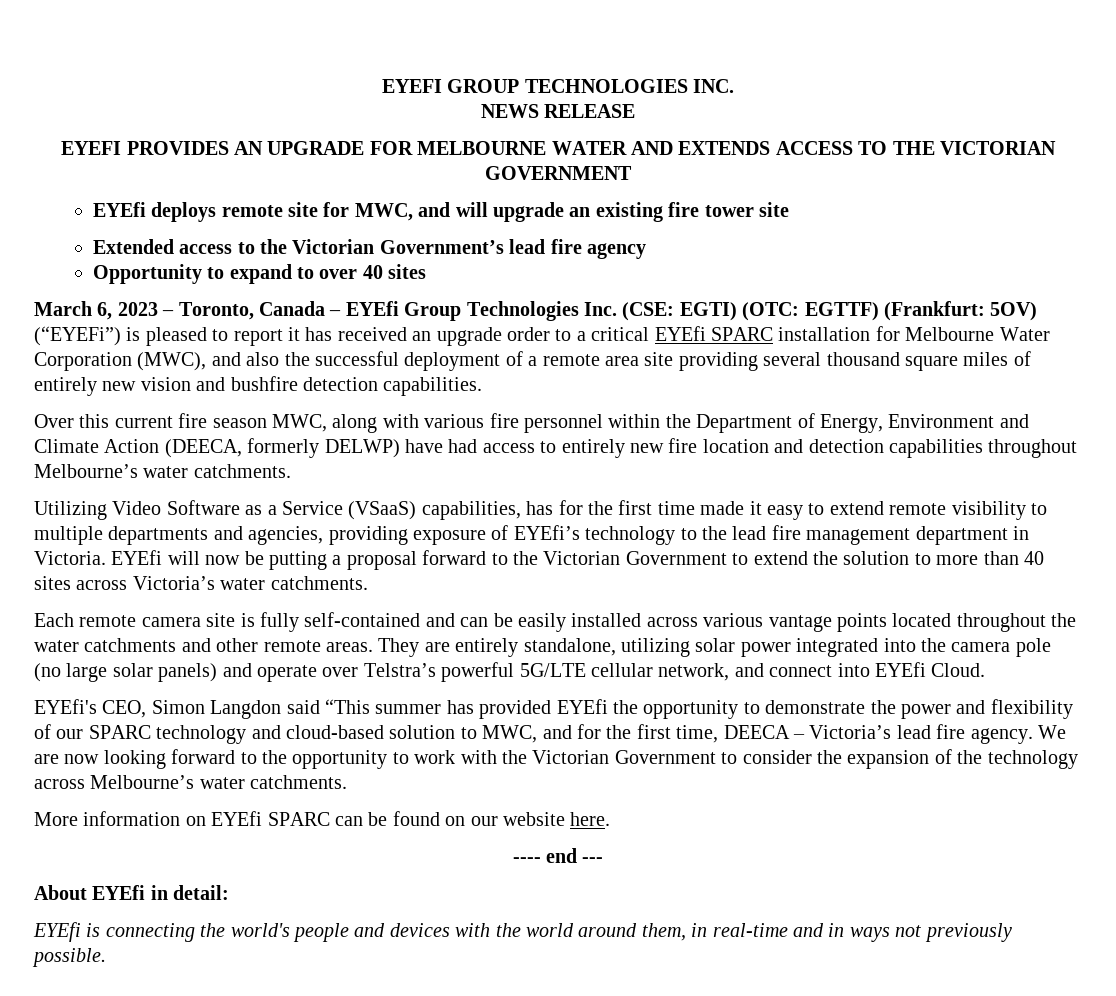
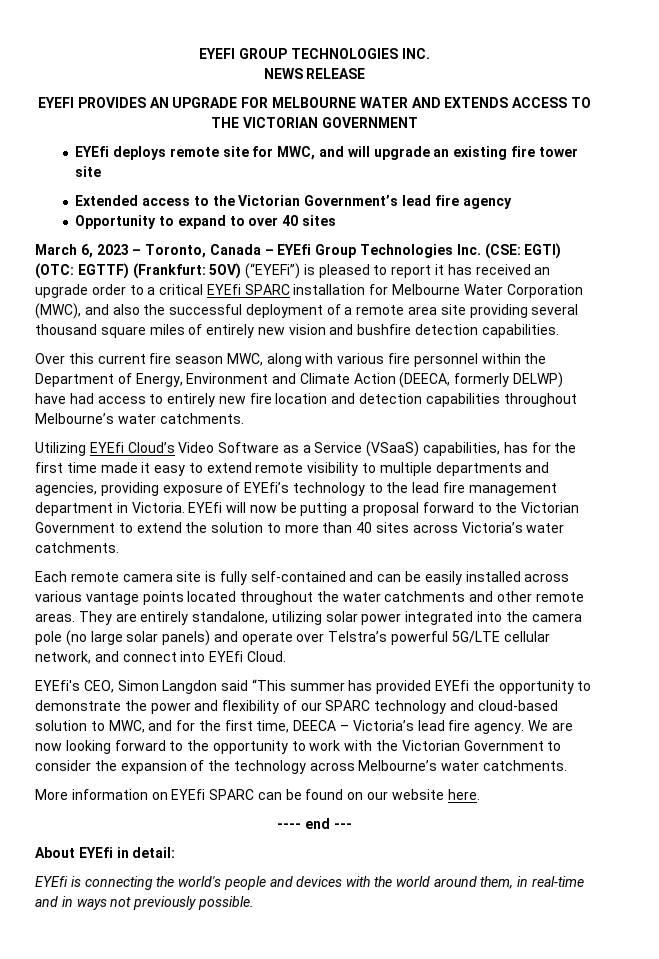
- Utilizing Video Software as a Service (VSaaS) capabilities, has for the first time made it easy to extend remote visibility to multiple departments and agencies, providing exposure of EYEfi’s technology to the lead fire management department in Victoria.
+ Utilizing EYEfi Cloud’s Video Software as a Service (VSaaS) capabilities, has for the first time made it easy to extend remote visibility to multiple departments and agencies, providing exposure of EYEfi’s technology to the lead fire management department in Victoria.

